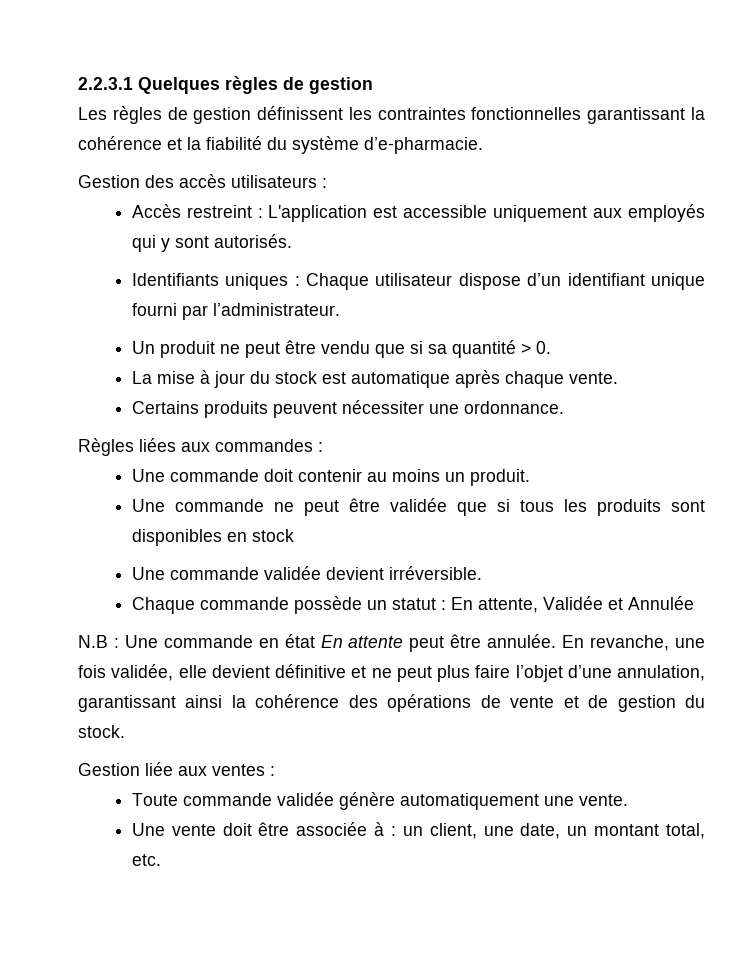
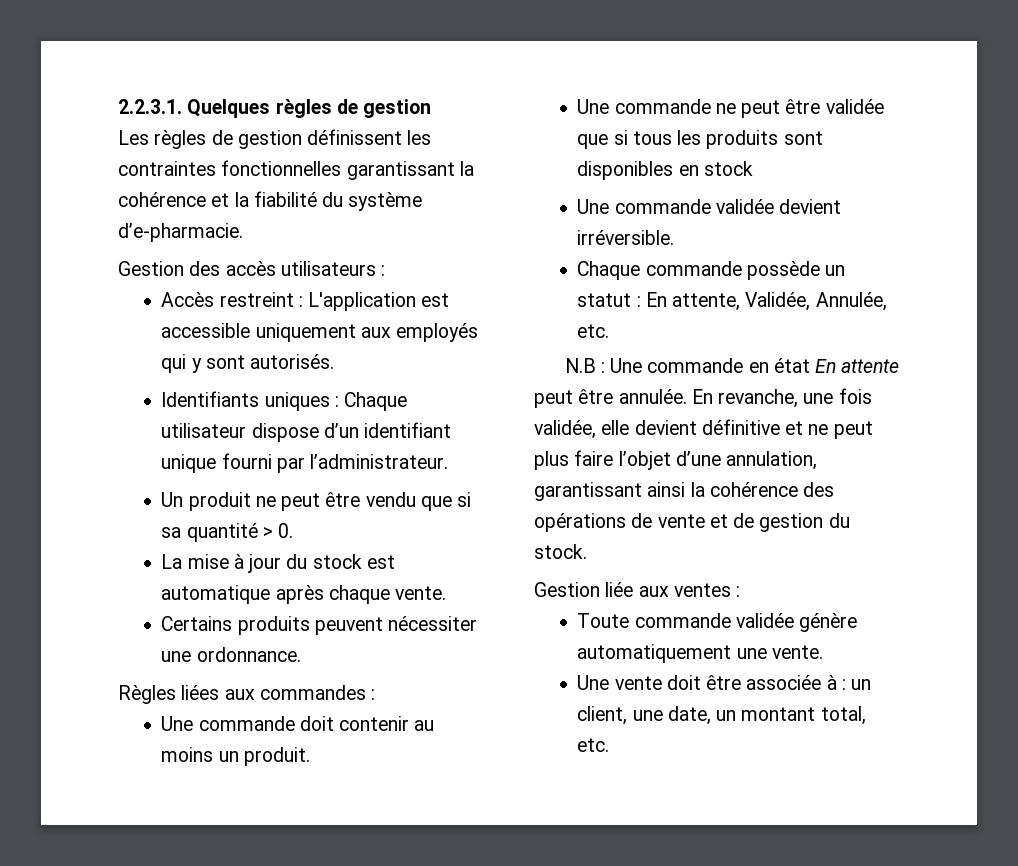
- 2.2.3.1 Quelques règles de gestion
+ 2.2.3.1. Quelques règles de gestion
- Chaque commande possède un statut : En attente, Validée et Annulée
+ Chaque commande possède un statut : En attente, Validée, Annulée, etc.

